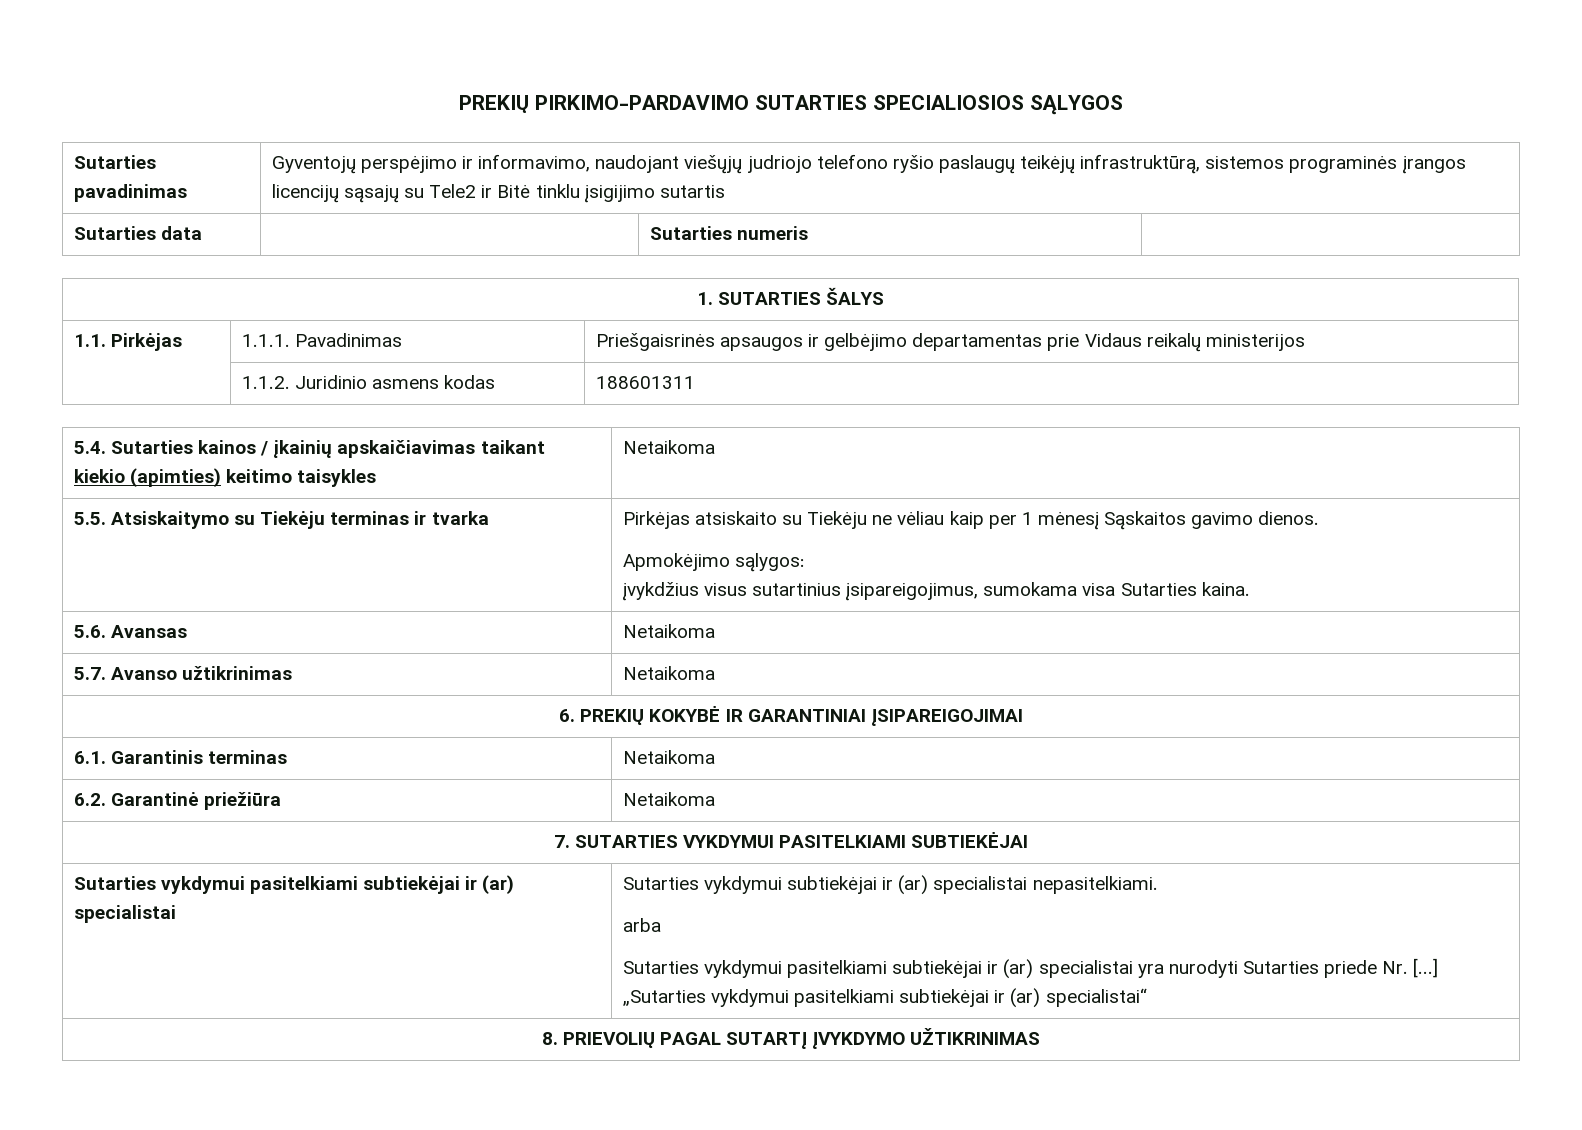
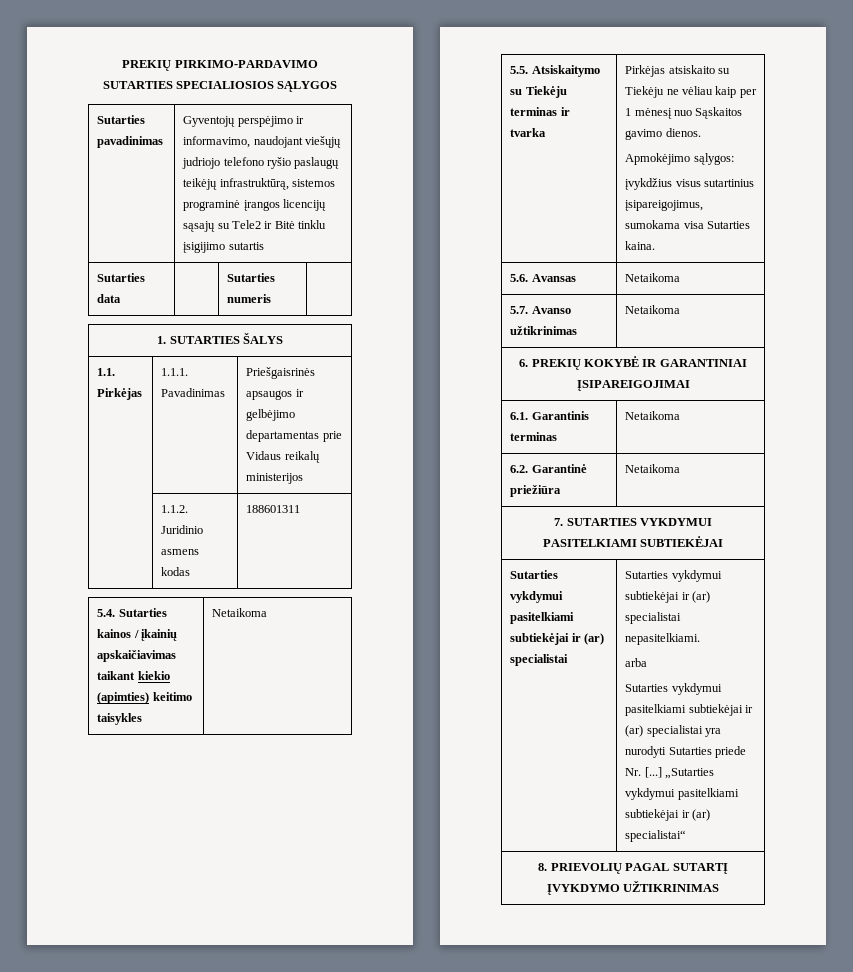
- Sutarties pavadinimas | Gyventojų perspėjimo ir informavimo, naudojant viešųjų judriojo telefono ryšio paslaugų teikėjų infrastruktūrą, sistemos programinės įrangos licencijų sąsajų su Tele2 ir Bitė tinklu įsigijimo sutartis
+ Sutarties pavadinimas | Gyventojų perspėjimo ir informavimo, naudojant viešųjų judriojo telefono ryšio paslaugų teikėjų infrastruktūrą, sistemos programinė įrangos licencijų sąsajų su Tele2 ir Bitė tinklu įsigijimo sutartis
- 5.5. Atsiskaitymo su Tiekėju terminas ir tvarka | Pirkėjas atsiskaito su Tiekėju ne vėliau kaip per 1 mėnesį Sąskaitos gavimo dienos.
+ 5.5. Atsiskaitymo su Tiekėju terminas ir tvarka | Pirkėjas atsiskaito su Tiekėju ne vėliau kaip per 1 mėnesį nuo Sąskaitos gavimo dienos.

